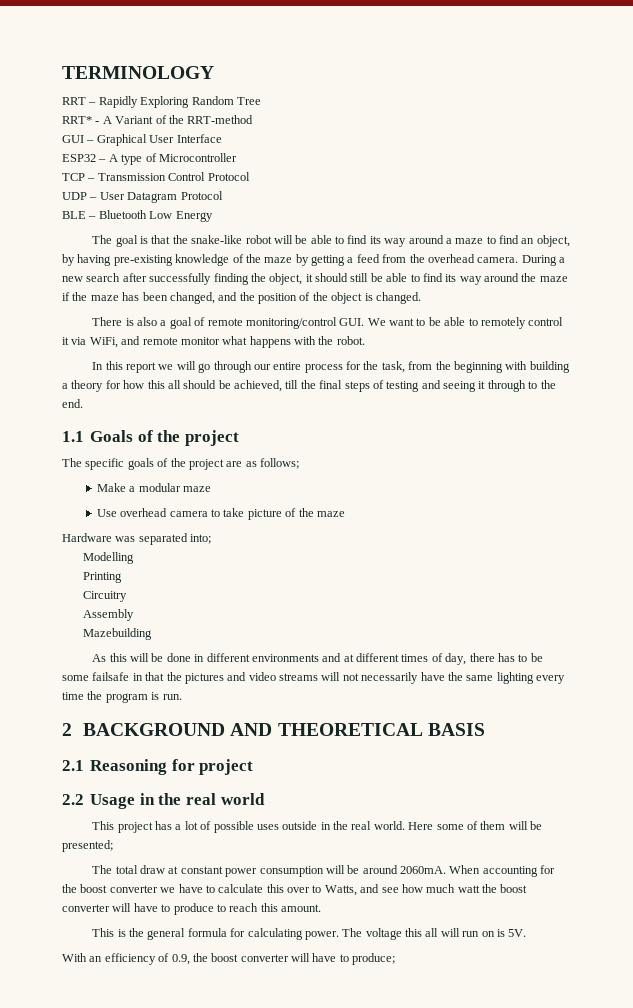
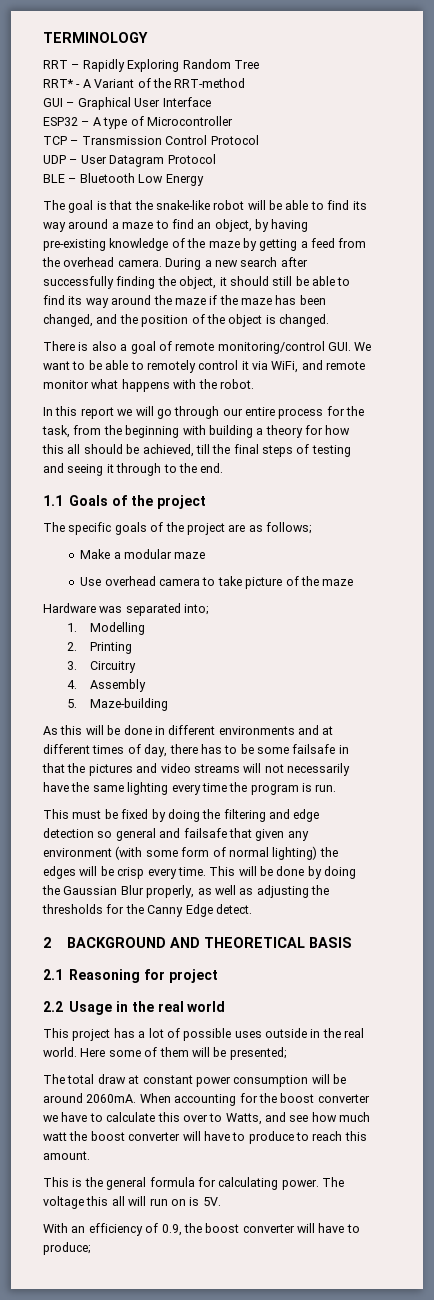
- Modelling
+ 1. Modelling
- Printing
+ 2. Printing
- Circuitry
+ 3. Circuitry
- Assembly
+ 4. Assembly
- Mazebuilding
+ 5. Maze-building
+ This must be fixed by doing the filtering and edge detection so general and failsafe that given any environment (with some form of normal lighting) the edges will be crisp every time. This will be done by doing the Gaussian Blur properly, as well as adjusting the thresholds for the Canny Edge detect.

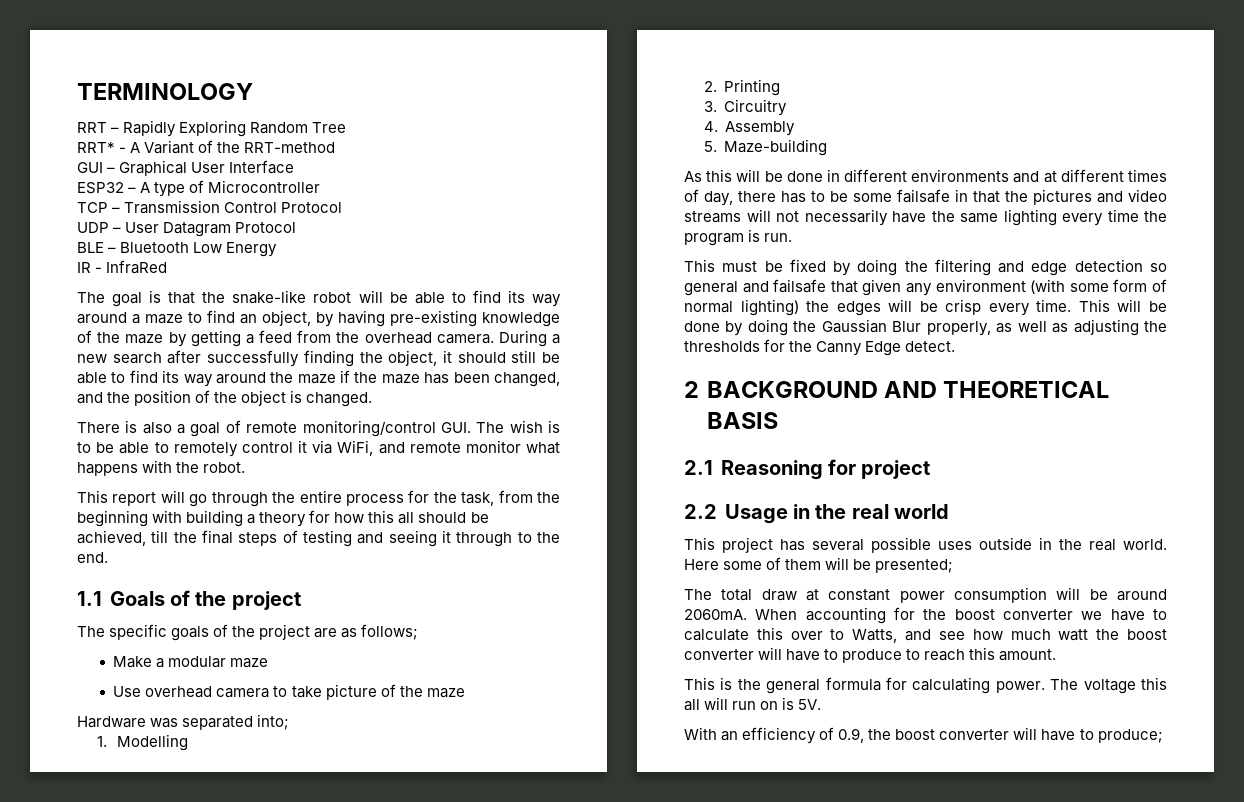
+ IR - InfraRed
- There is also a goal of remote monitoring/control GUI. We want to be able to remotely control it via WiFi, and remote monitor what happens with the robot.
+ There is also a goal of remote monitoring/control GUI. The wish is to be able to remotely control it via WiFi, and remote monitor what happens with the robot.
- In this report we will go through our entire process for the task, from the beginning with building a theory for how this all should be achieved, till the final steps of testing and seeing it through to the end.
+ This report will go through the entire process for the task, from the beginning with building a theory for how this all should be achieved, till the final steps of testing and seeing it through to the end.
- This project has a lot of possible uses outside in the real world.
+ This project has several possible uses outside in the real world.

